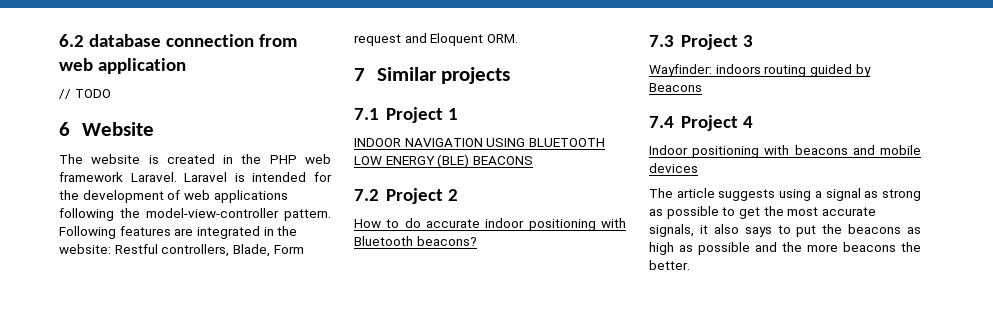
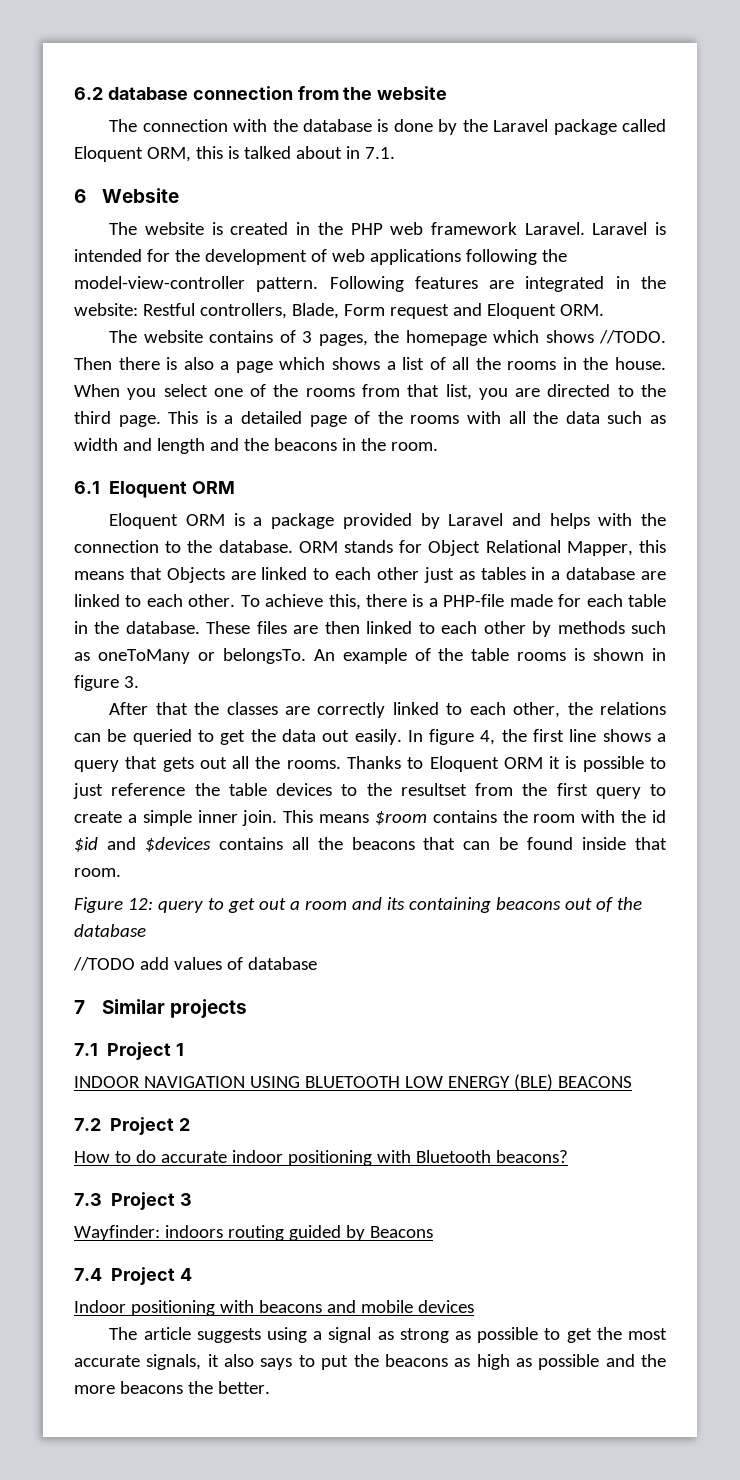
- 6.2 database connection from web application
- // TODO
+ 6.2 database connection from the website
+ The connection with the database is done by the Laravel package called Eloquent ORM, this is talked about in 7.1.
+ The website contains of 3 pages, the homepage which shows //TODO. Then there is also a page which shows a list of all the rooms in the house. When you select one of the rooms from that list, you are directed to the third page. This is a detailed page of the rooms with all the data such as width and length and the beacons in the room.
+ 6.1 Eloquent ORM
+ Eloquent ORM is a package provided by Laravel and helps with the connection to the database. ORM stands for Object Relational Mapper, this means that Objects are linked to each other just as tables in a database are linked to each other. To achieve this, there is a PHP-file made for each table in the database. These files are then linked to each other by methods such as oneToMany or belongsTo. An example of the table rooms is shown in figure 3.
+ After that the classes are correctly linked to each other, the relations can be queried to get the data out easily. In figure 4, the first line shows a query that gets out all the rooms. Thanks to Eloquent ORM it is possible to just reference the table devices to the resultset from the first query to create a simple inner join. This means $room contains the room with the id $id and $devices contains all the beacons that can be found inside that room.
+ Figure 12: query to get out a room and its containing beacons out of the database
+ //TODO add values of database

